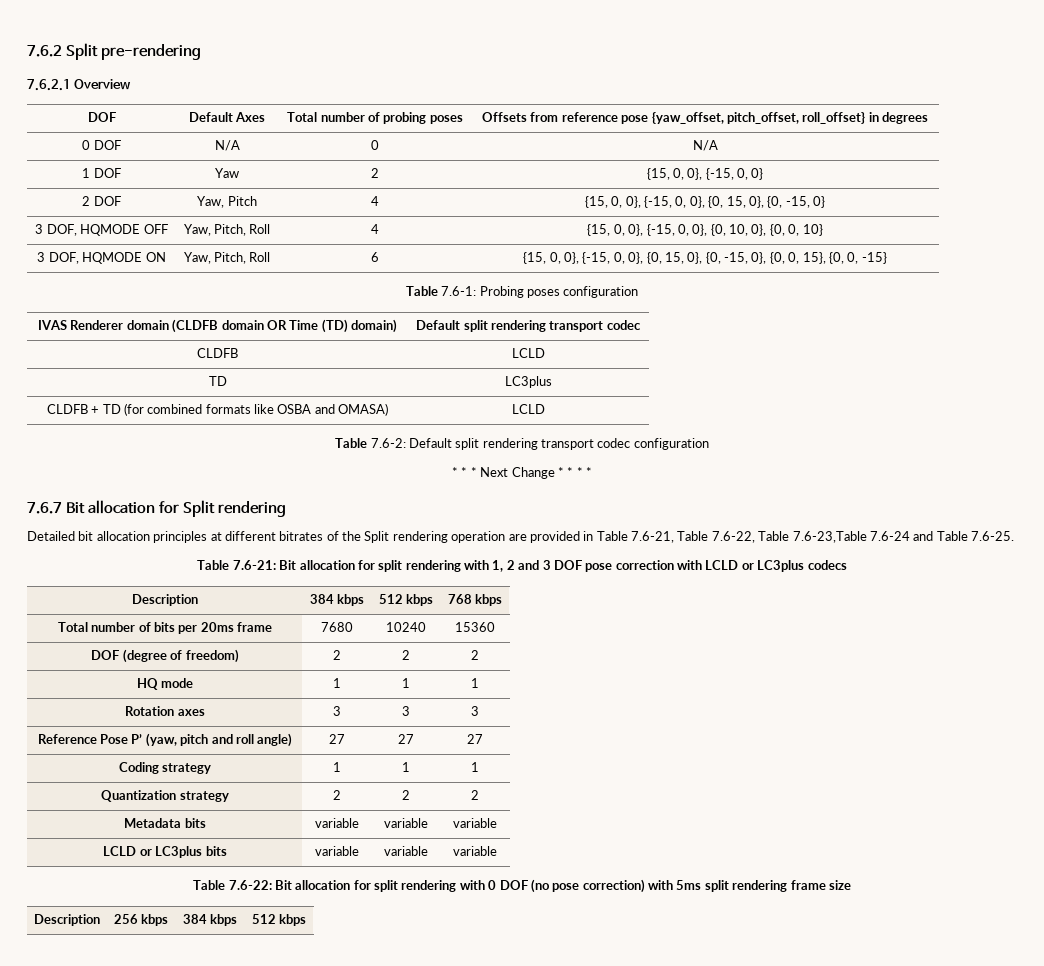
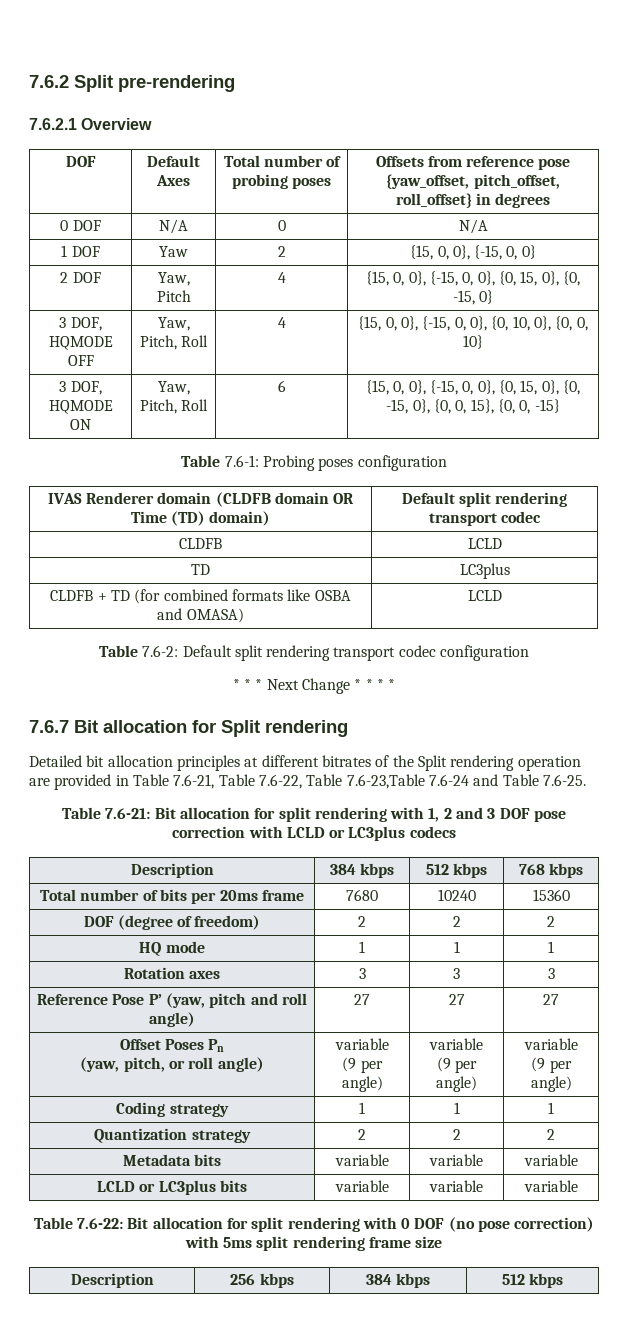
+ Offset Poses Pn
+ (yaw, pitch, or roll angle) | variable
+ (9 per angle) | variable
+ (9 per angle) | variable
+ (9 per angle)

